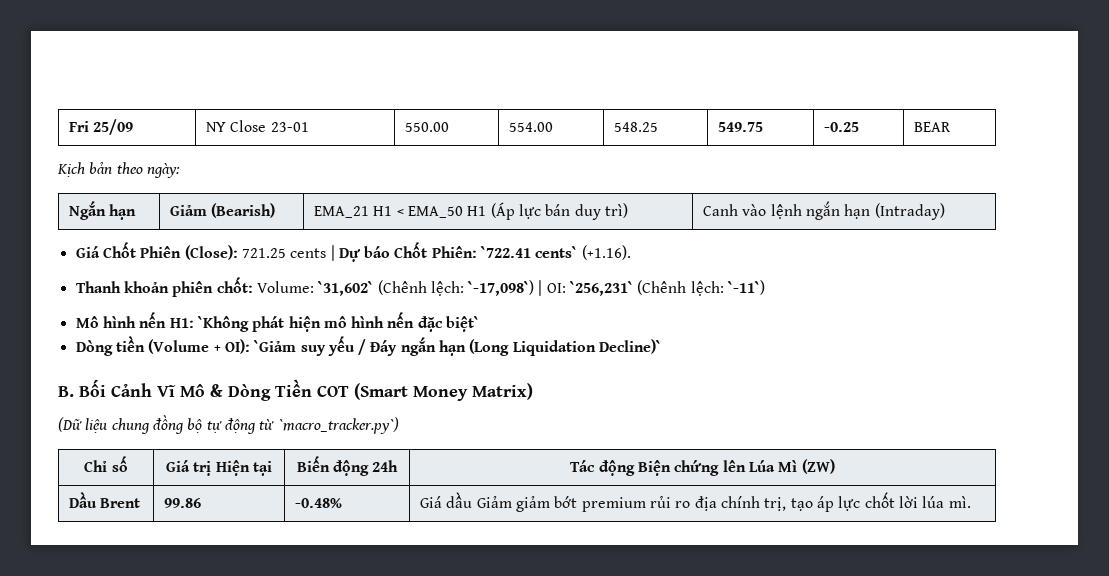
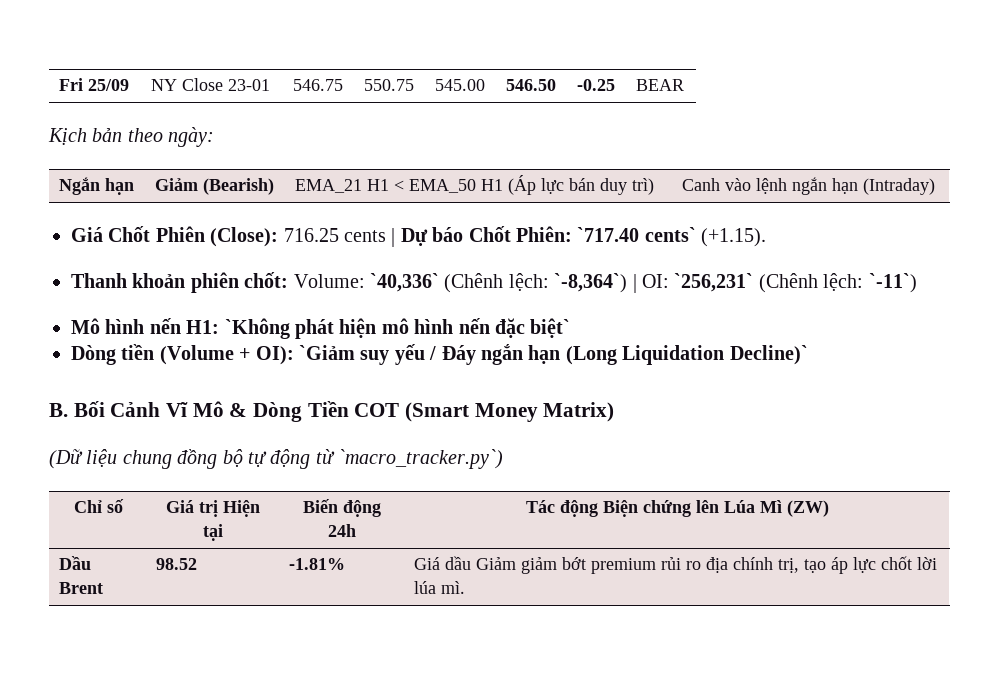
- Fri 25/09 | NY Close 23-01 | 550.00 | 554.00 | 548.25 | 549.75 | -0.25 | BEAR
+ Fri 25/09 | NY Close 23-01 | 546.75 | 550.75 | 545.00 | 546.50 | -0.25 | BEAR
- Giá Chốt Phiên (Close): 721.25 cents | Dự báo Chốt Phiên: `722.41 cents` (+1.16).
+ Giá Chốt Phiên (Close): 716.25 cents | Dự báo Chốt Phiên: `717.40 cents` (+1.15).
- Thanh khoản phiên chốt: Volume: `31,602` (Chênh lệch: `-17,098`) | OI: `256,231` (Chênh lệch: `-11`)
+ Thanh khoản phiên chốt: Volume: `40,336` (Chênh lệch: `-8,364`) | OI: `256,231` (Chênh lệch: `-11`)
- Dầu Brent | 99.86 | -0.48% | Giá dầu Giảm giảm bớt premium rủi ro địa chính trị, tạo áp lực chốt lời lúa mì.
+ Dầu Brent | 98.52 | -1.81% | Giá dầu Giảm giảm bớt premium rủi ro địa chính trị, tạo áp lực chốt lời lúa mì.

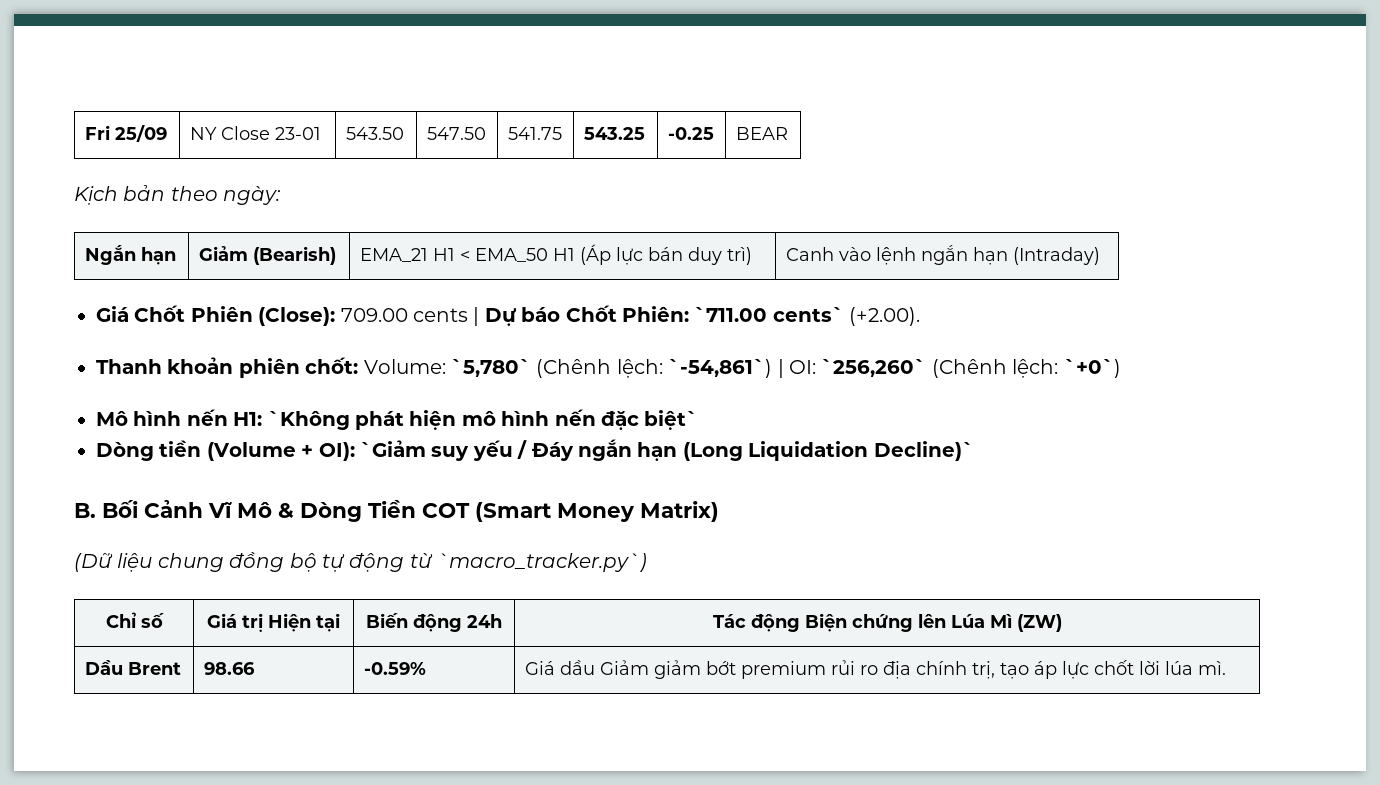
- Fri 25/09 | NY Close 23-01 | 546.75 | 550.75 | 545.00 | 546.50 | -0.25 | BEAR
+ Fri 25/09 | NY Close 23-01 | 543.50 | 547.50 | 541.75 | 543.25 | -0.25 | BEAR
- Giá Chốt Phiên (Close): 716.25 cents | Dự báo Chốt Phiên: `717.40 cents` (+1.15).
+ Giá Chốt Phiên (Close): 709.00 cents | Dự báo Chốt Phiên: `711.00 cents` (+2.00).
- Thanh khoản phiên chốt: Volume: `40,336` (Chênh lệch: `-8,364`) | OI: `256,231` (Chênh lệch: `-11`)
+ Thanh khoản phiên chốt: Volume: `5,780` (Chênh lệch: `-54,861`) | OI: `256,260` (Chênh lệch: `+0`)
- Dầu Brent | 98.52 | -1.81% | Giá dầu Giảm giảm bớt premium rủi ro địa chính trị, tạo áp lực chốt lời lúa mì.
+ Dầu Brent | 98.66 | -0.59% | Giá dầu Giảm giảm bớt premium rủi ro địa chính trị, tạo áp lực chốt lời lúa mì.

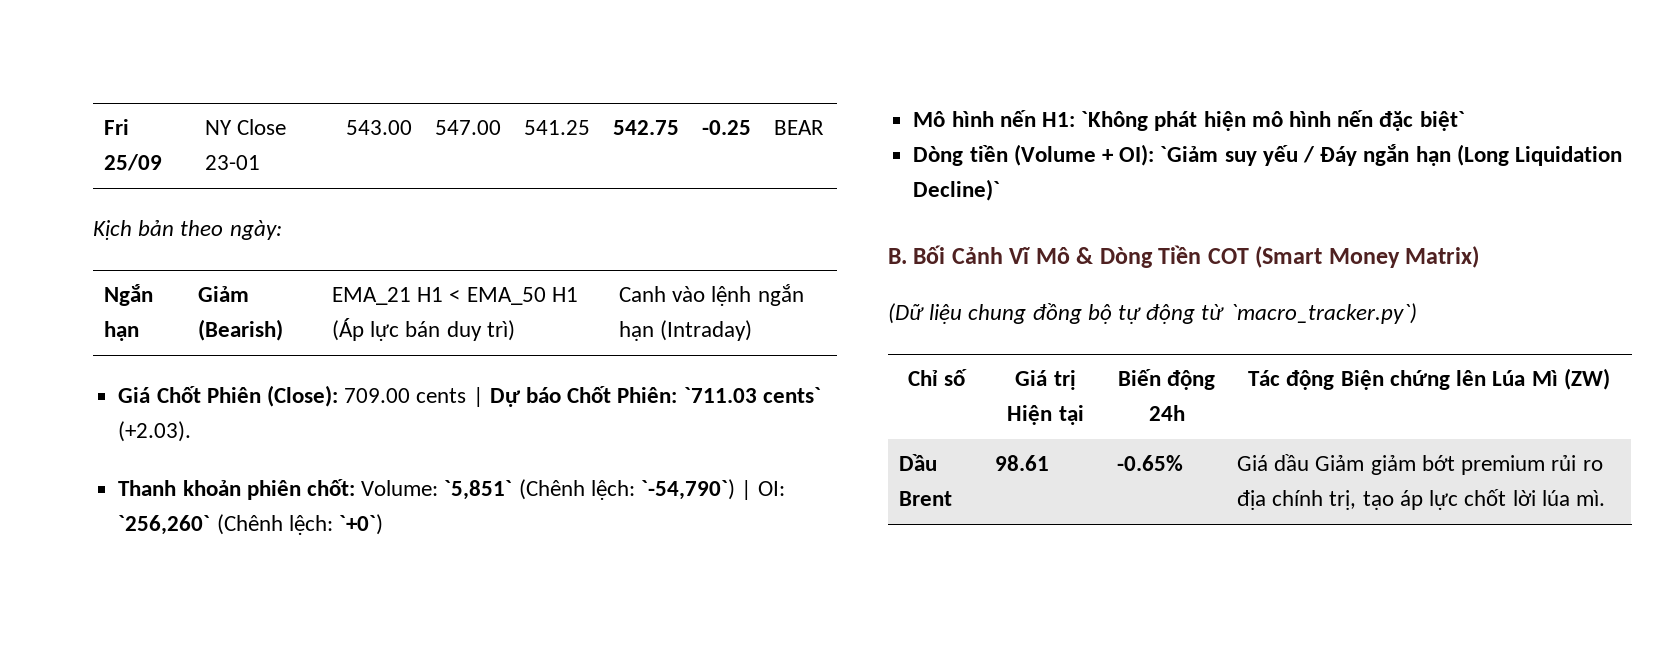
- Fri 25/09 | NY Close 23-01 | 543.50 | 547.50 | 541.75 | 543.25 | -0.25 | BEAR
+ Fri 25/09 | NY Close 23-01 | 543.00 | 547.00 | 541.25 | 542.75 | -0.25 | BEAR
- Giá Chốt Phiên (Close): 709.00 cents | Dự báo Chốt Phiên: `711.00 cents` (+2.00).
+ Giá Chốt Phiên (Close): 709.00 cents | Dự báo Chốt Phiên: `711.03 cents` (+2.03).
- Thanh khoản phiên chốt: Volume: `5,780` (Chênh lệch: `-54,861`) | OI: `256,260` (Chênh lệch: `+0`)
+ Thanh khoản phiên chốt: Volume: `5,851` (Chênh lệch: `-54,790`) | OI: `256,260` (Chênh lệch: `+0`)
- Dầu Brent | 98.66 | -0.59% | Giá dầu Giảm giảm bớt premium rủi ro địa chính trị, tạo áp lực chốt lời lúa mì.
+ Dầu Brent | 98.61 | -0.65% | Giá dầu Giảm giảm bớt premium rủi ro địa chính trị, tạo áp lực chốt lời lúa mì.

